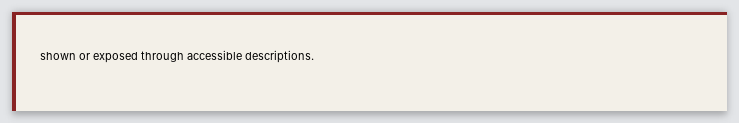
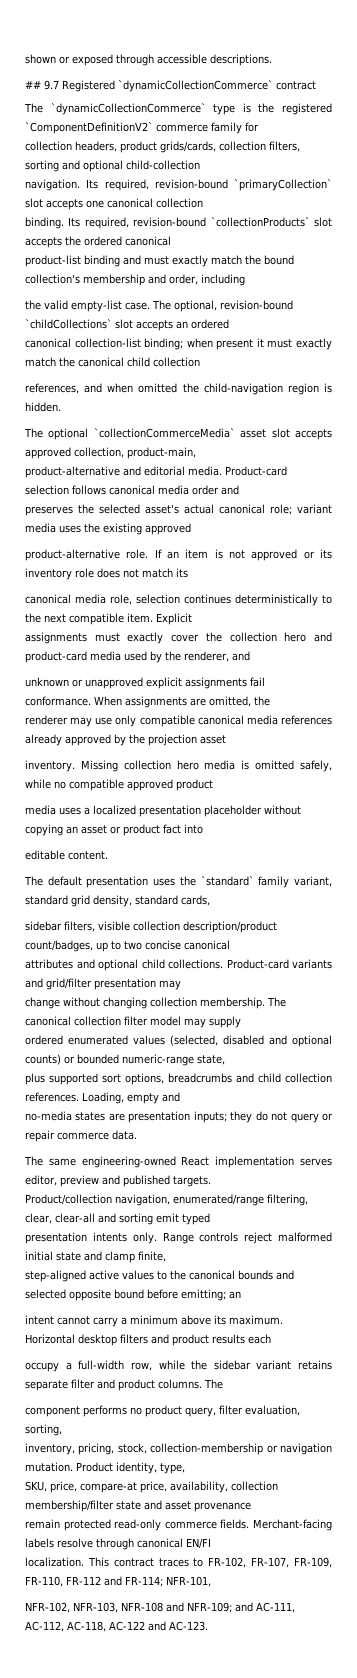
+ ## 9.7 Registered `dynamicCollectionCommerce` contract
+ The `dynamicCollectionCommerce` type is the registered `ComponentDefinitionV2` commerce family for
+ collection headers, product grids/cards, collection filters, sorting and optional child-collection
+ navigation. Its required, revision-bound `primaryCollection` slot accepts one canonical collection
+ binding. Its required, revision-bound `collectionProducts` slot accepts the ordered canonical
+ product-list binding and must exactly match the bound collection's membership and order, including
+ the valid empty-list case. The optional, revision-bound `childCollections` slot accepts an ordered
+ canonical collection-list binding; when present it must exactly match the canonical child collection
+ references, and when omitted the child-navigation region is hidden.
+ The optional `collectionCommerceMedia` asset slot accepts approved collection, product-main,
+ product-alternative and editorial media. Product-card selection follows canonical media order and
+ preserves the selected asset's actual canonical role; variant media uses the existing approved
+ product-alternative role. If an item is not approved or its inventory role does not match its
+ canonical media role, selection continues deterministically to the next compatible item. Explicit
+ assignments must exactly cover the collection hero and product-card media used by the renderer, and
+ unknown or unapproved explicit assignments fail conformance. When assignments are omitted, the
+ renderer may use only compatible canonical media references already approved by the projection asset
+ inventory. Missing collection hero media is omitted safely, while no compatible approved product
+ media uses a localized presentation placeholder without copying an asset or product fact into
+ editable content.
+ The default presentation uses the `standard` family variant, standard grid density, standard cards,
+ sidebar filters, visible collection description/product count/badges, up to two concise canonical
+ attributes and optional child collections. Product-card variants and grid/filter presentation may
+ change without changing collection membership. The canonical collection filter model may supply
+ ordered enumerated values (selected, disabled and optional counts) or bounded numeric-range state,
+ plus supported sort options, breadcrumbs and child collection references. Loading, empty and
+ no-media states are presentation inputs; they do not query or repair commerce data.
+ The same engineering-owned React implementation serves editor, preview and published targets.
+ Product/collection navigation, enumerated/range filtering, clear, clear-all and sorting emit typed
+ presentation intents only. Range controls reject malformed initial state and clamp finite,
+ step-aligned active values to the canonical bounds and selected opposite bound before emitting; an
+ intent cannot carry a minimum above its maximum. Horizontal desktop filters and product results each
+ occupy a full-width row, while the sidebar variant retains separate filter and product columns. The
+ component performs no product query, filter evaluation, sorting,
+ inventory, pricing, stock, collection-membership or navigation mutation. Product identity, type,
+ SKU, price, compare-at price, availability, collection membership/filter state and asset provenance
+ remain protected read-only commerce fields. Merchant-facing labels resolve through canonical EN/FI
+ localization. This contract traces to FR-102, FR-107, FR-109, FR-110, FR-112 and FR-114; NFR-101,
+ NFR-102, NFR-103, NFR-108 and NFR-109; and AC-111, AC-112, AC-118, AC-122 and AC-123.

